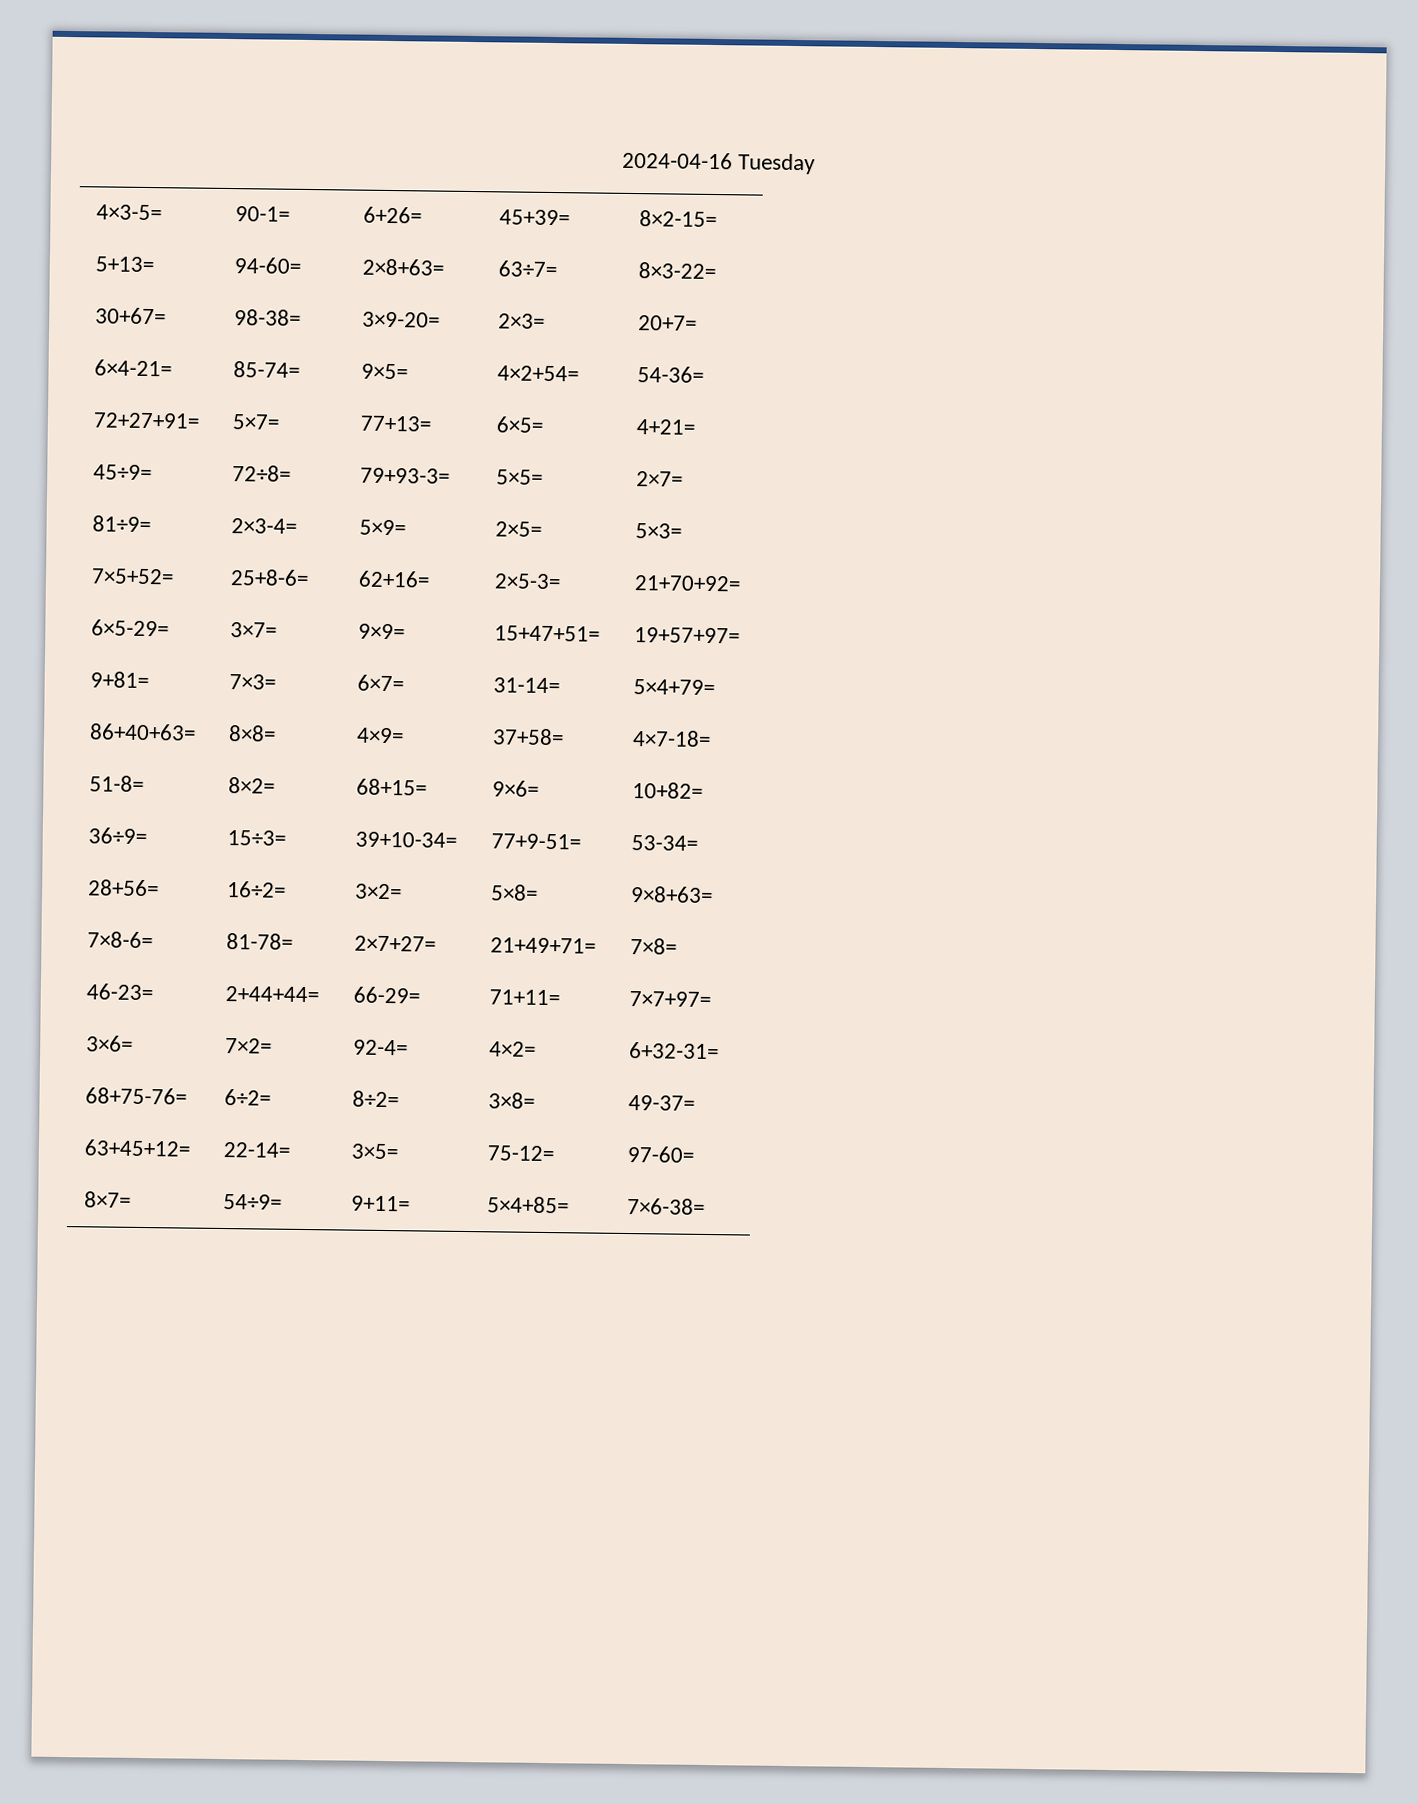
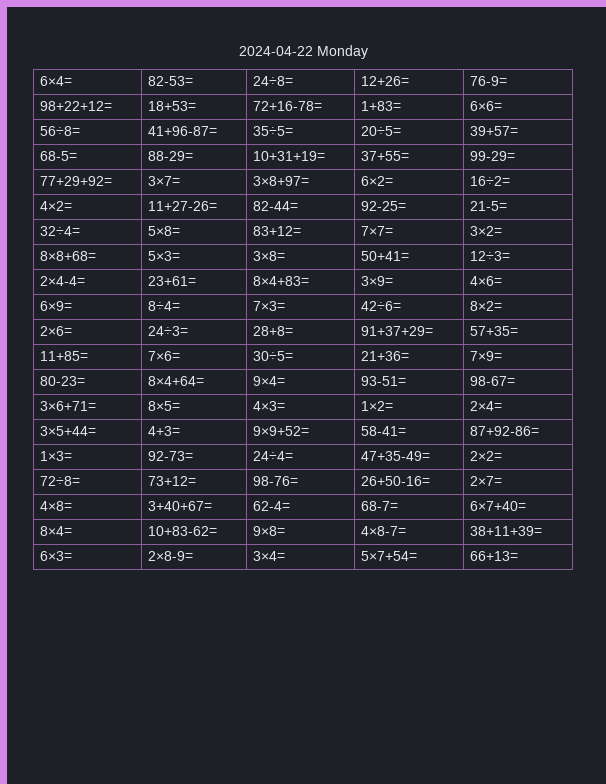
- 2024-04-16 Tuesday
- 4×3-5= | 90-1= | 6+26= | 45+39= | 8×2-15=
- 5+13= | 94-60= | 2×8+63= | 63÷7= | 8×3-22=
- 30+67= | 98-38= | 3×9-20= | 2×3= | 20+7=
- 6×4-21= | 85-74= | 9×5= | 4×2+54= | 54-36=
- 72+27+91= | 5×7= | 77+13= | 6×5= | 4+21=
- 45÷9= | 72÷8= | 79+93-3= | 5×5= | 2×7=
- 81÷9= | 2×3-4= | 5×9= | 2×5= | 5×3=
- 7×5+52= | 25+8-6= | 62+16= | 2×5-3= | 21+70+92=
- 6×5-29= | 3×7= | 9×9= | 15+47+51= | 19+57+97=
- 9+81= | 7×3= | 6×7= | 31-14= | 5×4+79=
- 86+40+63= | 8×8= | 4×9= | 37+58= | 4×7-18=
- 51-8= | 8×2= | 68+15= | 9×6= | 10+82=
- 36÷9= | 15÷3= | 39+10-34= | 77+9-51= | 53-34=
- 28+56= | 16÷2= | 3×2= | 5×8= | 9×8+63=
- 7×8-6= | 81-78= | 2×7+27= | 21+49+71= | 7×8=
- 46-23= | 2+44+44= | 66-29= | 71+11= | 7×7+97=
- 3×6= | 7×2= | 92-4= | 4×2= | 6+32-31=
- 68+75-76= | 6÷2= | 8÷2= | 3×8= | 49-37=
- 63+45+12= | 22-14= | 3×5= | 75-12= | 97-60=
- 8×7= | 54÷9= | 9+11= | 5×4+85= | 7×6-38=
+ 2024-04-22 Monday
+ 6×4= | 82-53= | 24÷8= | 12+26= | 76-9=
+ 98+22+12= | 18+53= | 72+16-78= | 1+83= | 6×6=
+ 56÷8= | 41+96-87= | 35÷5= | 20÷5= | 39+57=
+ 68-5= | 88-29= | 10+31+19= | 37+55= | 99-29=
+ 77+29+92= | 3×7= | 3×8+97= | 6×2= | 16÷2=
+ 4×2= | 11+27-26= | 82-44= | 92-25= | 21-5=
+ 32÷4= | 5×8= | 83+12= | 7×7= | 3×2=
+ 8×8+68= | 5×3= | 3×8= | 50+41= | 12÷3=
+ 2×4-4= | 23+61= | 8×4+83= | 3×9= | 4×6=
+ 6×9= | 8÷4= | 7×3= | 42÷6= | 8×2=
+ 2×6= | 24÷3= | 28+8= | 91+37+29= | 57+35=
+ 11+85= | 7×6= | 30÷5= | 21+36= | 7×9=
+ 80-23= | 8×4+64= | 9×4= | 93-51= | 98-67=
+ 3×6+71= | 8×5= | 4×3= | 1×2= | 2×4=
+ 3×5+44= | 4+3= | 9×9+52= | 58-41= | 87+92-86=
+ 1×3= | 92-73= | 24÷4= | 47+35-49= | 2×2=
+ 72÷8= | 73+12= | 98-76= | 26+50-16= | 2×7=
+ 4×8= | 3+40+67= | 62-4= | 68-7= | 6×7+40=
+ 8×4= | 10+83-62= | 9×8= | 4×8-7= | 38+11+39=
+ 6×3= | 2×8-9= | 3×4= | 5×7+54= | 66+13=

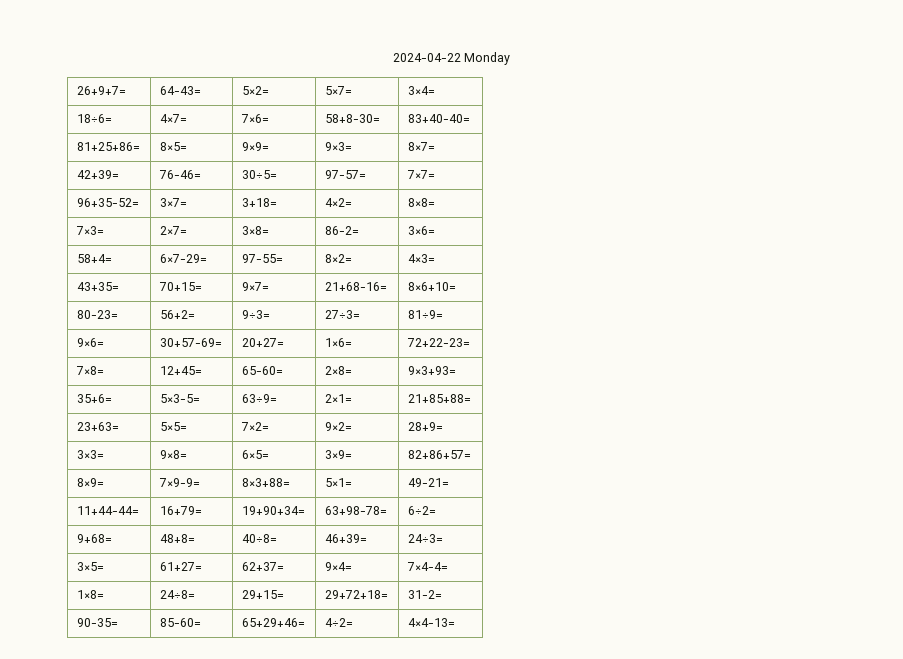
- 6×4= | 82-53= | 24÷8= | 12+26= | 76-9=
- 98+22+12= | 18+53= | 72+16-78= | 1+83= | 6×6=
- 56÷8= | 41+96-87= | 35÷5= | 20÷5= | 39+57=
- 68-5= | 88-29= | 10+31+19= | 37+55= | 99-29=
- 77+29+92= | 3×7= | 3×8+97= | 6×2= | 16÷2=
- 4×2= | 11+27-26= | 82-44= | 92-25= | 21-5=
- 32÷4= | 5×8= | 83+12= | 7×7= | 3×2=
- 8×8+68= | 5×3= | 3×8= | 50+41= | 12÷3=
- 2×4-4= | 23+61= | 8×4+83= | 3×9= | 4×6=
- 6×9= | 8÷4= | 7×3= | 42÷6= | 8×2=
- 2×6= | 24÷3= | 28+8= | 91+37+29= | 57+35=
- 11+85= | 7×6= | 30÷5= | 21+36= | 7×9=
- 80-23= | 8×4+64= | 9×4= | 93-51= | 98-67=
- 3×6+71= | 8×5= | 4×3= | 1×2= | 2×4=
- 3×5+44= | 4+3= | 9×9+52= | 58-41= | 87+92-86=
- 1×3= | 92-73= | 24÷4= | 47+35-49= | 2×2=
- 72÷8= | 73+12= | 98-76= | 26+50-16= | 2×7=
- 4×8= | 3+40+67= | 62-4= | 68-7= | 6×7+40=
- 8×4= | 10+83-62= | 9×8= | 4×8-7= | 38+11+39=
- 6×3= | 2×8-9= | 3×4= | 5×7+54= | 66+13=
+ 26+9+7= | 64-43= | 5×2= | 5×7= | 3×4=
+ 18÷6= | 4×7= | 7×6= | 58+8-30= | 83+40-40=
+ 81+25+86= | 8×5= | 9×9= | 9×3= | 8×7=
+ 42+39= | 76-46= | 30÷5= | 97-57= | 7×7=
+ 96+35-52= | 3×7= | 3+18= | 4×2= | 8×8=
+ 7×3= | 2×7= | 3×8= | 86-2= | 3×6=
+ 58+4= | 6×7-29= | 97-55= | 8×2= | 4×3=
+ 43+35= | 70+15= | 9×7= | 21+68-16= | 8×6+10=
+ 80-23= | 56+2= | 9÷3= | 27÷3= | 81÷9=
+ 9×6= | 30+57-69= | 20+27= | 1×6= | 72+22-23=
+ 7×8= | 12+45= | 65-60= | 2×8= | 9×3+93=
+ 35+6= | 5×3-5= | 63÷9= | 2×1= | 21+85+88=
+ 23+63= | 5×5= | 7×2= | 9×2= | 28+9=
+ 3×3= | 9×8= | 6×5= | 3×9= | 82+86+57=
+ 8×9= | 7×9-9= | 8×3+88= | 5×1= | 49-21=
+ 11+44-44= | 16+79= | 19+90+34= | 63+98-78= | 6÷2=
+ 9+68= | 48+8= | 40÷8= | 46+39= | 24÷3=
+ 3×5= | 61+27= | 62+37= | 9×4= | 7×4-4=
+ 1×8= | 24÷8= | 29+15= | 29+72+18= | 31-2=
+ 90-35= | 85-60= | 65+29+46= | 4÷2= | 4×4-13=

